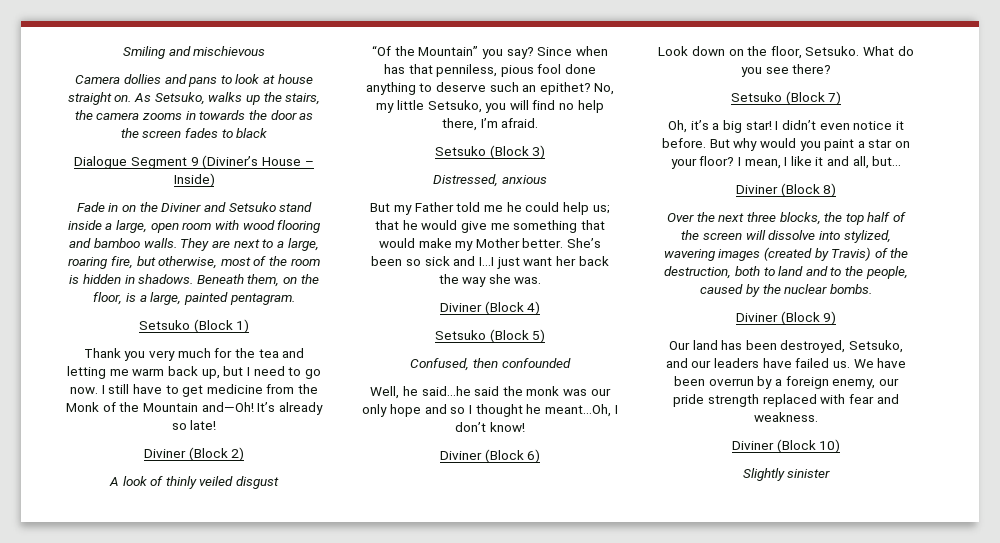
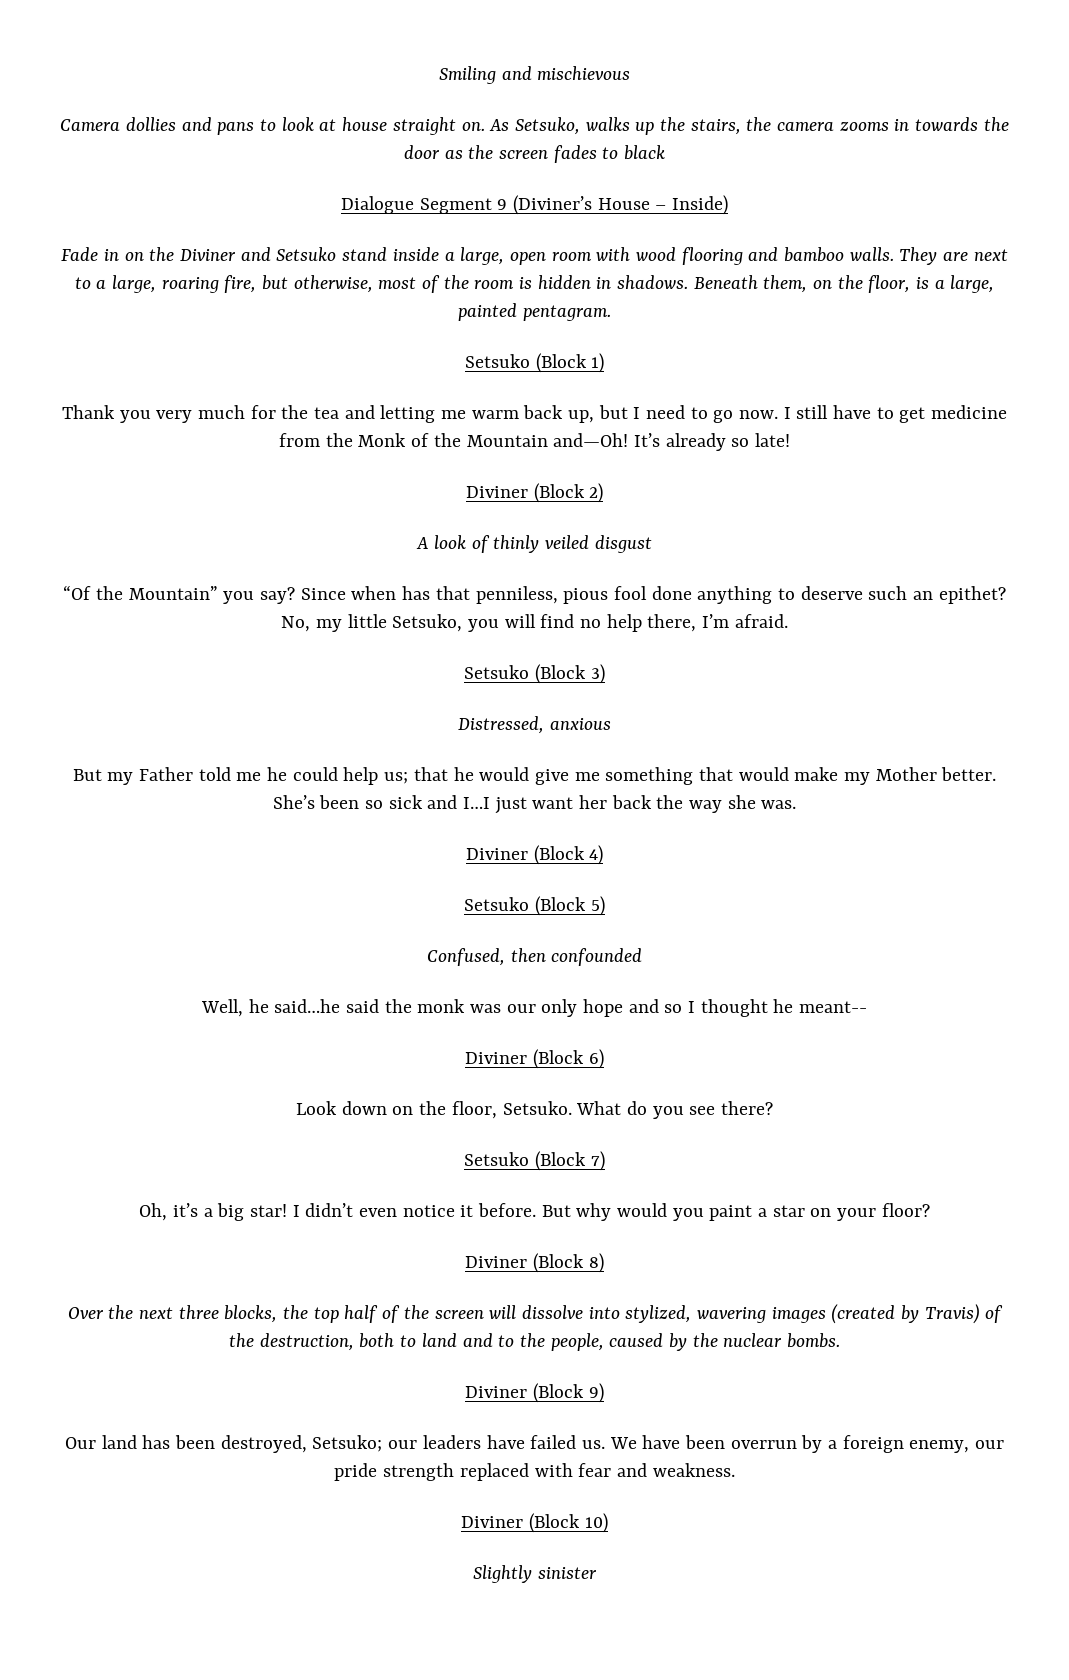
- Well, he said…he said the monk was our only hope and so I thought he meant…Oh, I don’t know!
+ Well, he said…he said the monk was our only hope and so I thought he meant--
- I mean, I like it and all, but…
- Our land has been destroyed, Setsuko, and our leaders have failed us.
+ Our land has been destroyed, Setsuko; our leaders have failed us.

